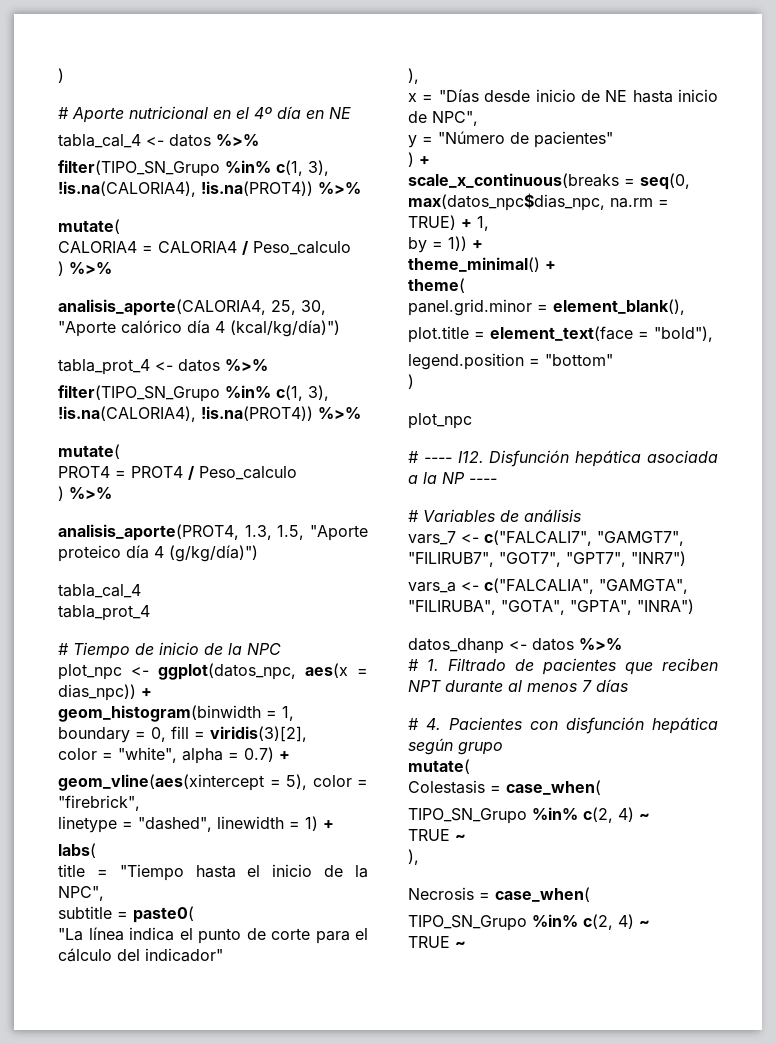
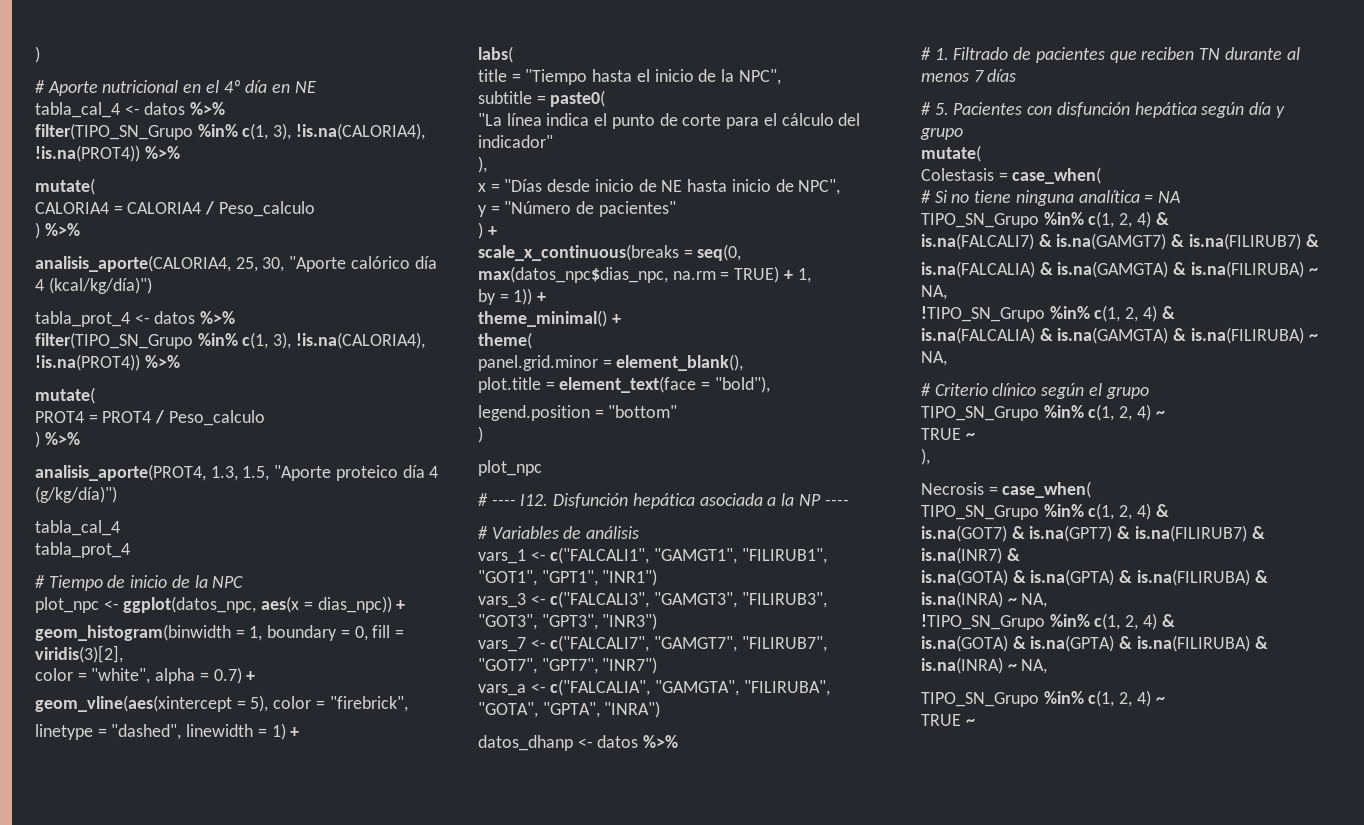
+ vars_1 <- c("FALCALI1", "GAMGT1", "FILIRUB1", "GOT1", "GPT1", "INR1")
+ vars_3 <- c("FALCALI3", "GAMGT3", "FILIRUB3", "GOT3", "GPT3", "INR3")
- # 1. Filtrado de pacientes que reciben NPT durante al menos 7 días
+ # 1. Filtrado de pacientes que reciben TN durante al menos 7 días
- # 4. Pacientes con disfunción hepática según grupo
+ # 5. Pacientes con disfunción hepática según día y grupo
  Colestasis = case_when(
- TIPO_SN_Grupo %in% c(2, 4) ~
+ # Si no tiene ninguna analítica = NA
+ TIPO_SN_Grupo %in% c(1, 2, 4) &
+ is.na(FALCALI7) & is.na(GAMGT7) & is.na(FILIRUB7) &
+ is.na(FALCALIA) & is.na(GAMGTA) & is.na(FILIRUBA) ~ NA,
+ !TIPO_SN_Grupo %in% c(1, 2, 4) &
+ is.na(FALCALIA) & is.na(GAMGTA) & is.na(FILIRUBA) ~ NA,
+ # Criterio clínico según el grupo
+ TIPO_SN_Grupo %in% c(1, 2, 4) ~
  Necrosis = case_when(
- TIPO_SN_Grupo %in% c(2, 4) ~
+ TIPO_SN_Grupo %in% c(1, 2, 4) &
+ is.na(GOT7) & is.na(GPT7) & is.na(FILIRUB7) & is.na(INR7) &
+ is.na(GOTA) & is.na(GPTA) & is.na(FILIRUBA) & is.na(INRA) ~ NA,
+ !TIPO_SN_Grupo %in% c(1, 2, 4) &
+ is.na(GOTA) & is.na(GPTA) & is.na(FILIRUBA) & is.na(INRA) ~ NA,
+ TIPO_SN_Grupo %in% c(1, 2, 4) ~

